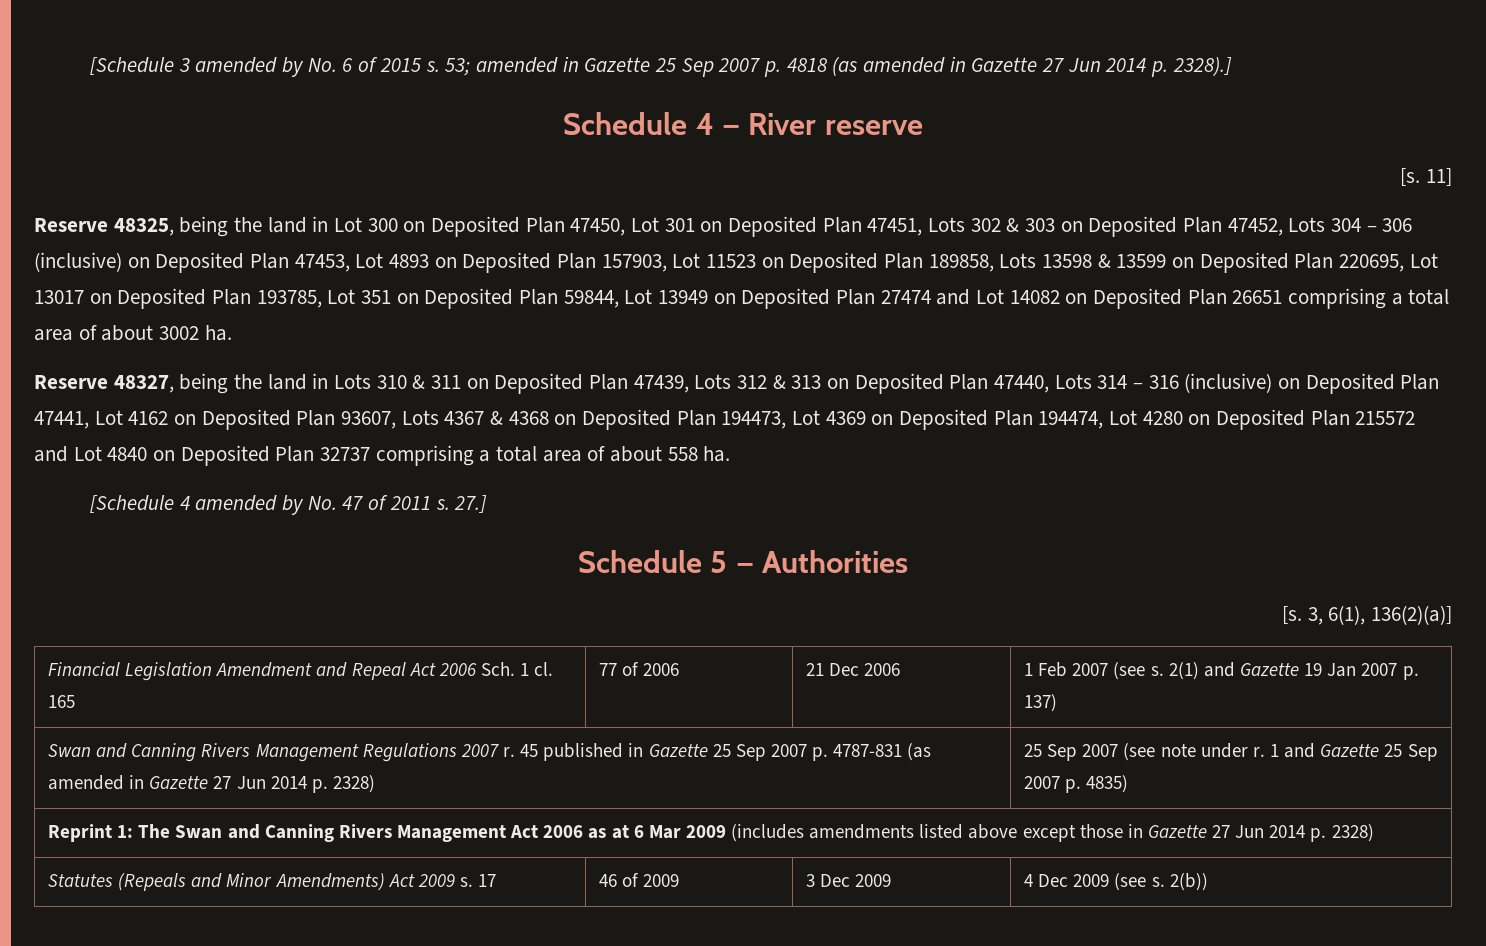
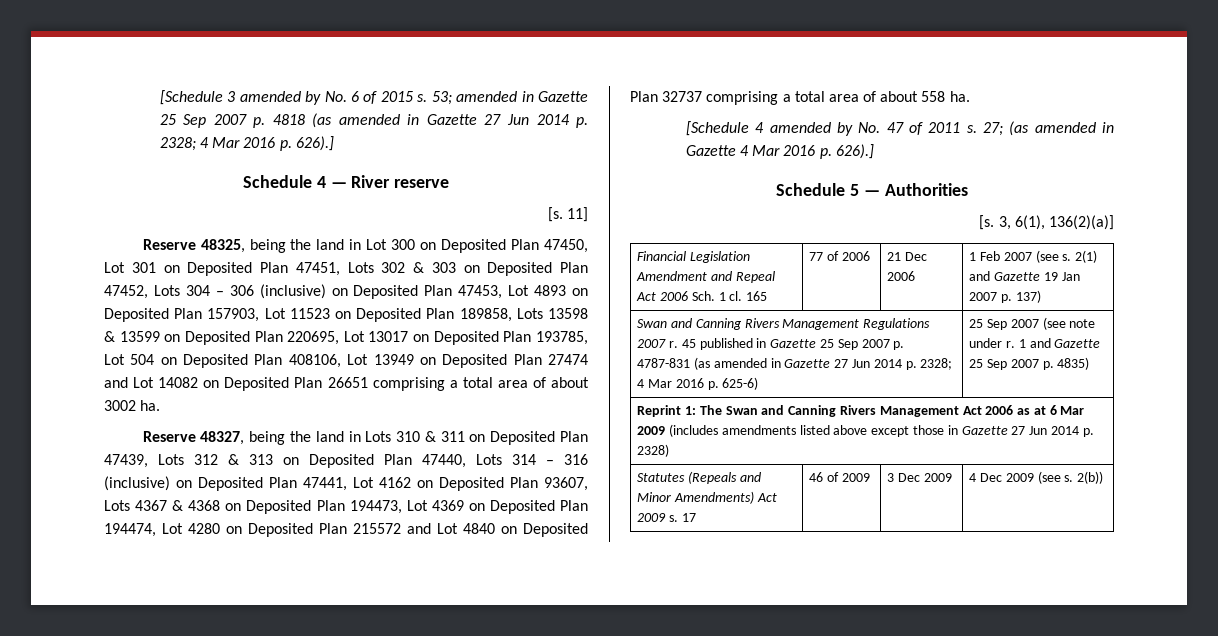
- 53; amended in Gazette 25 Sep 2007 p. 4818 (as amended in Gazette 27 Jun 2014 p. 2328).]
+ 53; amended in Gazette 25 Sep 2007 p. 4818 (as amended in Gazette 27 Jun 2014 p. 2328; 4 Mar 2016 p. 626).]
- Reserve 48325, being the land in Lot 300 on Deposited Plan 47450, Lot 301 on Deposited Plan 47451, Lots 302 & 303 on Deposited Plan 47452, Lots 304 – 306 (inclusive) on Deposited Plan 47453, Lot 4893 on Deposited Plan 157903, Lot 11523 on Deposited Plan 189858, Lots 13598 & 13599 on Deposited Plan 220695, Lot 13017 on Deposited Plan 193785, Lot 351 on Deposited Plan 59844, Lot 13949 on Deposited Plan 27474 and Lot 14082 on Deposited Plan 26651 comprising a total area of about 3002 ha.
+ Reserve 48325, being the land in Lot 300 on Deposited Plan 47450, Lot 301 on Deposited Plan 47451, Lots 302 & 303 on Deposited Plan 47452, Lots 304 – 306 (inclusive) on Deposited Plan 47453, Lot 4893 on Deposited Plan 157903, Lot 11523 on Deposited Plan 189858, Lots 13598 & 13599 on Deposited Plan 220695, Lot 13017 on Deposited Plan 193785, Lot 504 on Deposited Plan 408106, Lot 13949 on Deposited Plan 27474 and Lot 14082 on Deposited Plan 26651 comprising a total area of about 3002 ha.
- 27.]
+ 27; (as amended in Gazette 4 Mar 2016 p. 626).]
- 45 published in Gazette 25 Sep 2007 p. 4787-831 (as amended in Gazette 27 Jun 2014 p. 2328)
+ 45 published in Gazette 25 Sep 2007 p. 4787-831 (as amended in Gazette 27 Jun 2014 p. 2328; 4 Mar 2016 p. 625-6)

